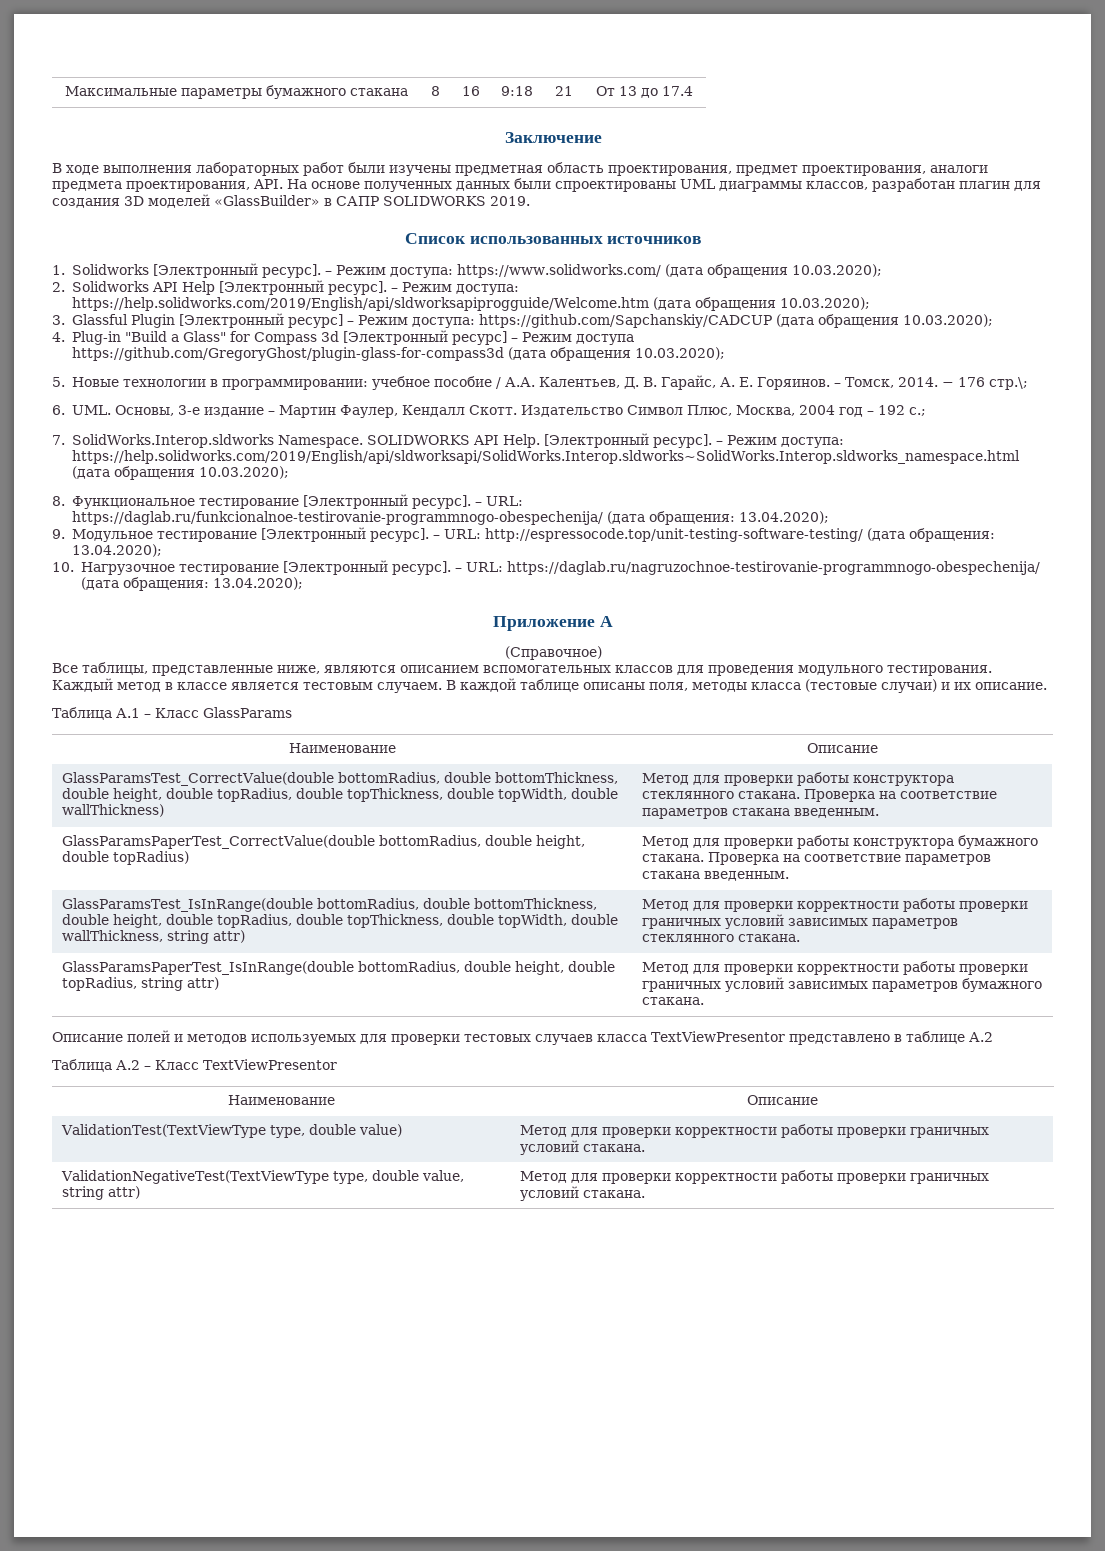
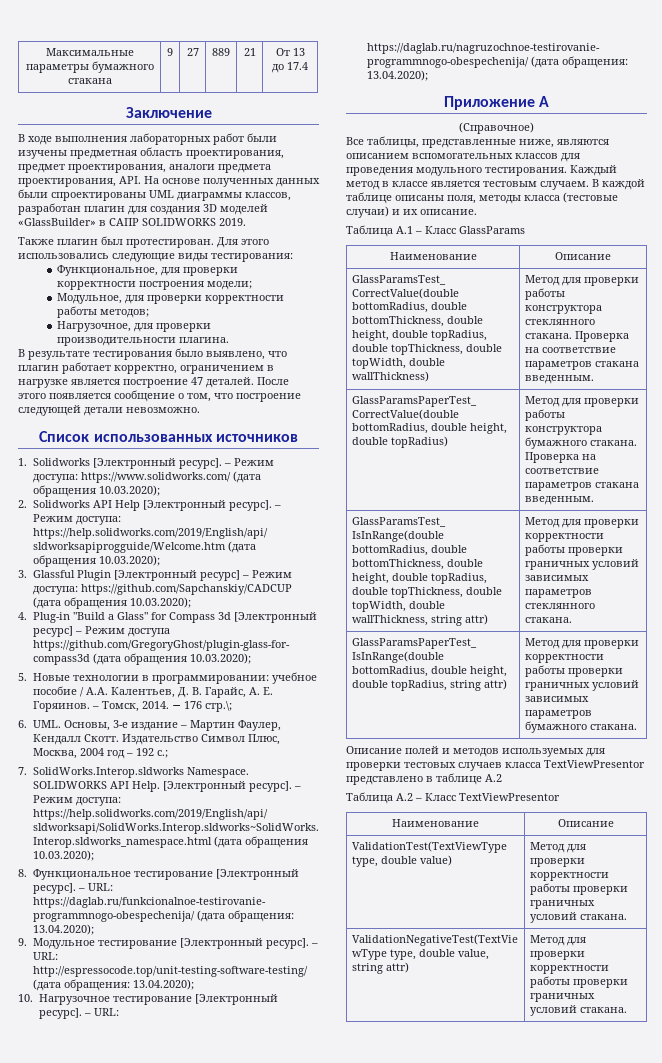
- Максимальные параметры бумажного стакана | 8 | 16 | 9:18 | 21 | От 13 до 17.4
+ Максимальные параметры бумажного стакана | 9 | 27 | 889 | 21 | От 13 до 17.4
+ Также плагин был протестирован. Для этого использовались следующие виды тестирования:
+ Функциональное, для проверки корректности построения модели;
+ Модульное, для проверки корректности работы методов;
+ Нагрузочное, для проверки производительности плагина.
+ В результате тестирования было выявлено, что плагин работает корректно, ограничением в нагрузке является построение 47 деталей. После этого появляется сообщение о том, что построение следующей детали невозможно.

